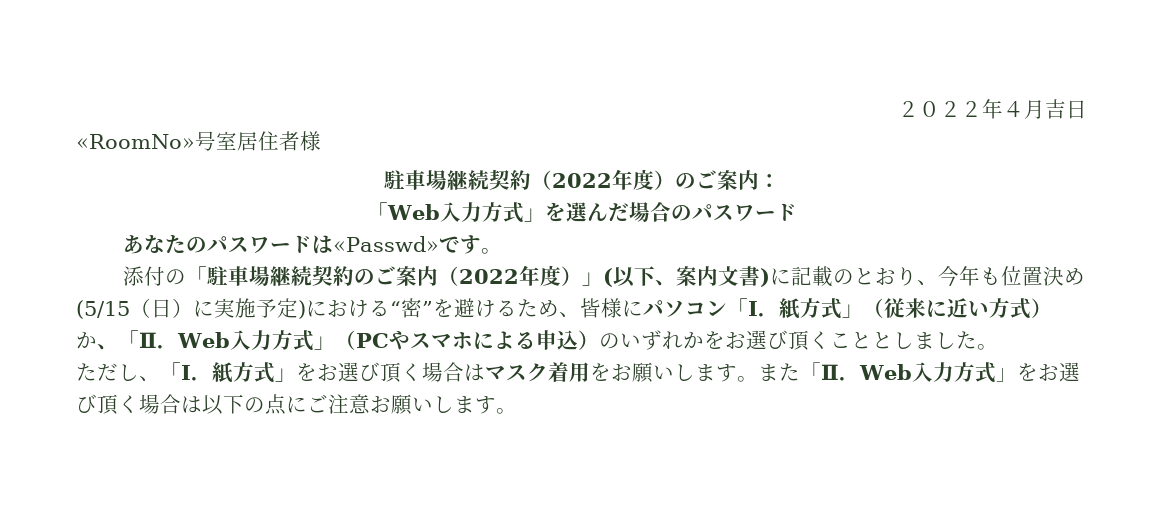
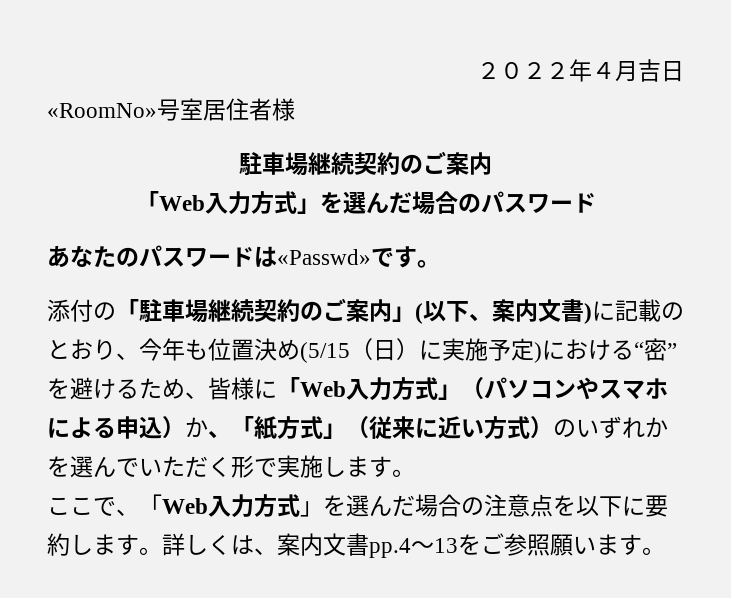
  «RoomNo»号室居住者様
- 駐車場継続契約（2022年度）のご案内：
+ 駐車場継続契約のご案内
- 添付の「駐車場継続契約のご案内（2022年度）」(以下、案内文書)に記載のとおり、今年も位置決め(5/15（日）に実施予定)における“密”を避けるため、皆様にパソコン「Ⅰ．紙方式」（従来に近い方式）か、「Ⅱ．Web入力方式」（PCやスマホによる申込）のいずれかをお選び頂くこととしました。
- ただし、「Ⅰ．紙方式」をお選び頂く場合はマスク着用をお願いします。また「Ⅱ．Web入力方式」をお選び頂く場合は以下の点にご注意お願いします。
+ 添付の「駐車場継続契約のご案内」(以下、案内文書)に記載のとおり、今年も位置決め(5/15（日）に実施予定)における“密”を避けるため、皆様に「Web入力方式」（パソコンやスマホによる申込）か、「紙方式」（従来に近い方式）のいずれかを選んでいただく形で実施します。
+ ここで、「Web入力方式」を選んだ場合の注意点を以下に要約します。詳しくは、案内文書pp.4～13をご参照願います。

